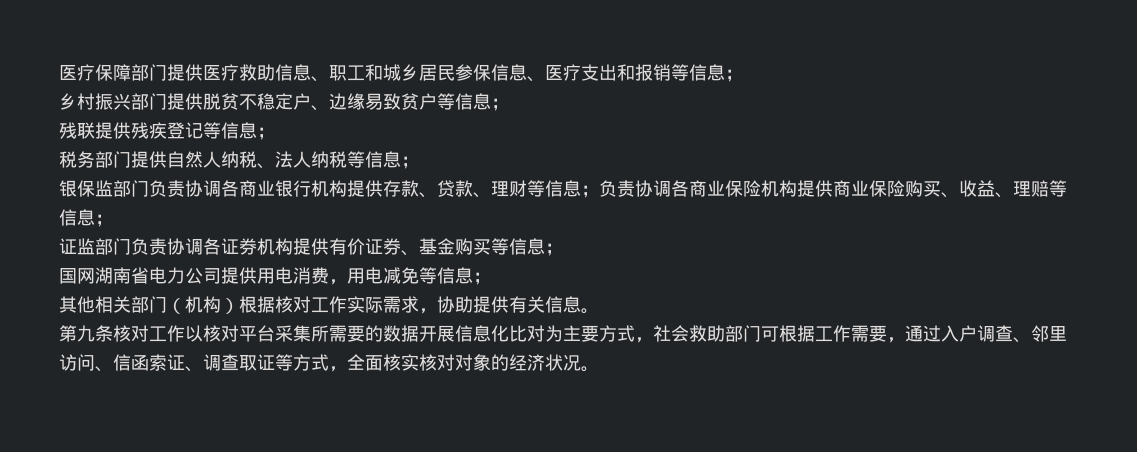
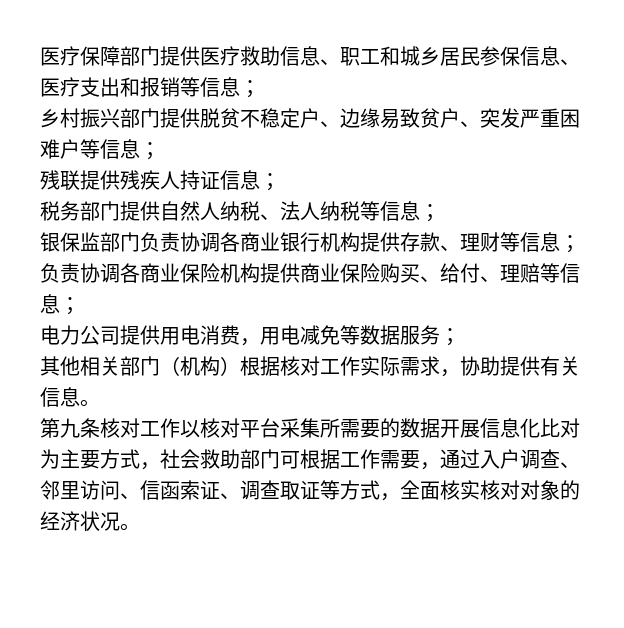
- 乡村振兴部门提供脱贫不稳定户、边缘易致贫户等信息；
+ 乡村振兴部门提供脱贫不稳定户、边缘易致贫户、突发严重困难户等信息；
- 残联提供残疾登记等信息；
+ 残联提供残疾人持证信息；
- 银保监部门负责协调各商业银行机构提供存款、贷款、理财等信息；负责协调各商业保险机构提供商业保险购买、收益、理赔等信息；
+ 银保监部门负责协调各商业银行机构提供存款、理财等信息；负责协调各商业保险机构提供商业保险购买、给付、理赔等信息；
- 证监部门负责协调各证券机构提供有价证券、基金购买等信息；
- 国网湖南省电力公司提供用电消费，用电减免等信息；
+ 电力公司提供用电消费，用电减免等数据服务；

